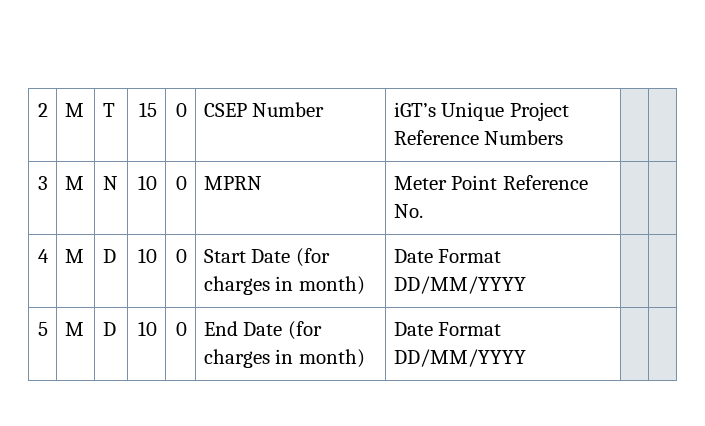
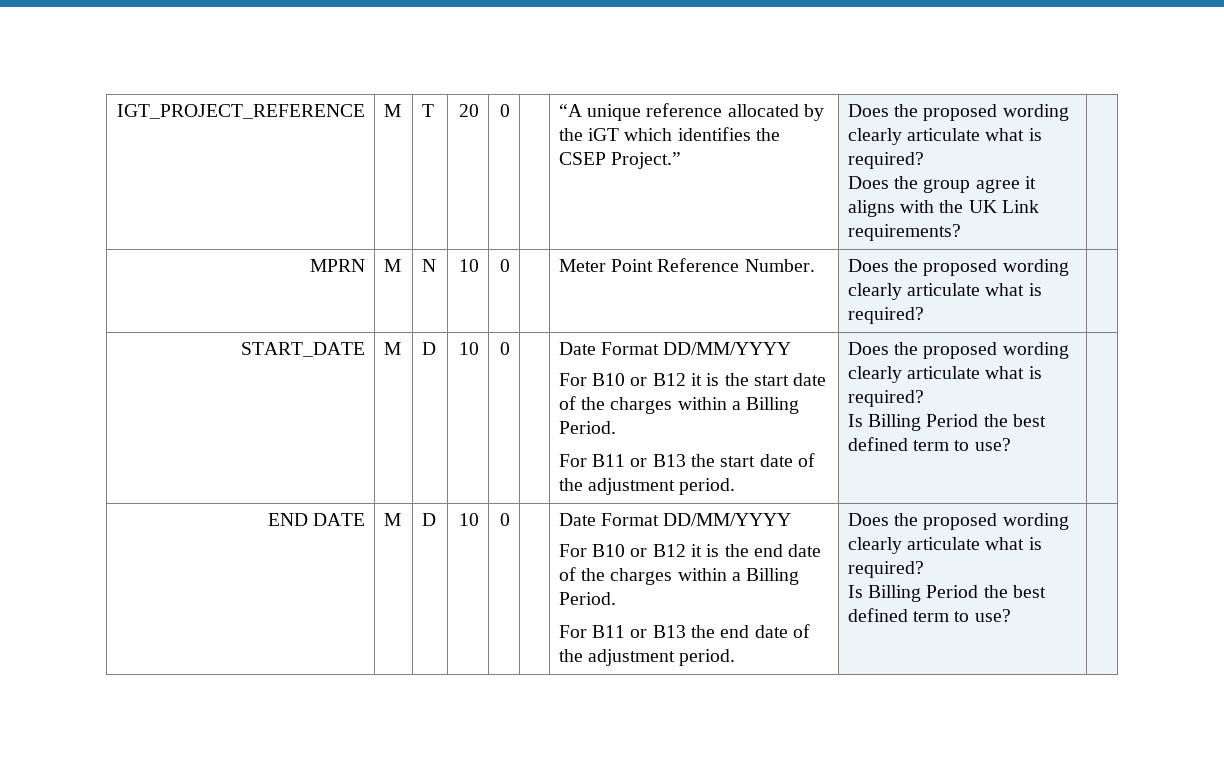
- 2 | M | T | 15 | 0 | CSEP Number | iGT’s Unique Project Reference Numbers | |
- 3 | M | N | 10 | 0 | MPRN | Meter Point Reference No. | |
- 4 | M | D | 10 | 0 | Start Date (for charges in month) | Date Format DD/MM/YYYY | |
- 5 | M | D | 10 | 0 | End Date (for charges in month) | Date Format DD/MM/YYYY | |
+ IGT_PROJECT_REFERENCE | M | T | 20 | 0 | | “A unique reference allocated by the iGT which identifies the CSEP Project.” | Does the proposed wording clearly articulate what is required?
+ Does the group agree it aligns with the UK Link requirements? |
+ MPRN | M | N | 10 | 0 | | Meter Point Reference Number. | Does the proposed wording clearly articulate what is required? |
+ START_DATE | M | D | 10 | 0 | | Date Format DD/MM/YYYY
+ For B10 or B12 it is the start date of the charges within a Billing Period.
+ For B11 or B13 the start date of the adjustment period. | Does the proposed wording clearly articulate what is required?
+ Is Billing Period the best defined term to use? |
+ END DATE | M | D | 10 | 0 | | Date Format DD/MM/YYYY
+ For B10 or B12 it is the end date of the charges within a Billing Period.
+ For B11 or B13 the end date of the adjustment period. | Does the proposed wording clearly articulate what is required?
+ Is Billing Period the best defined term to use?

